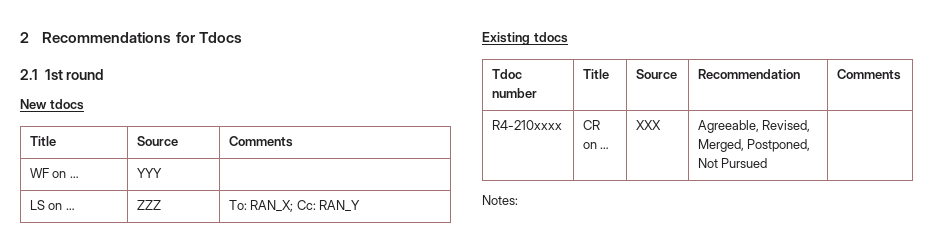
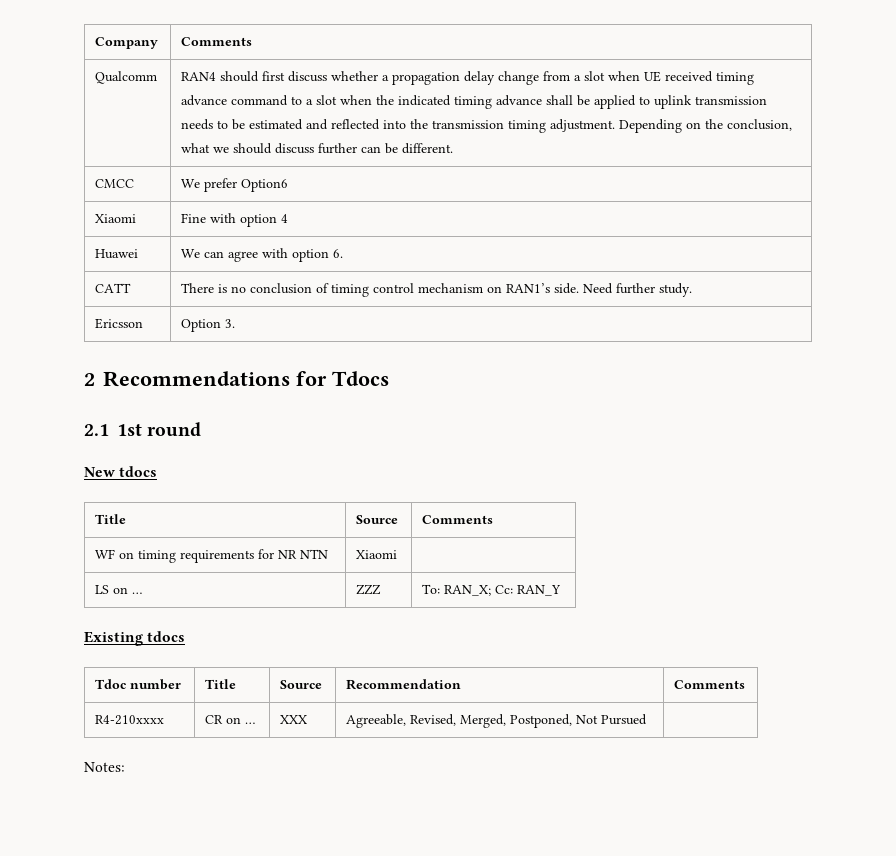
+ Company | Comments
+ Qualcomm | RAN4 should first discuss whether a propagation delay change from a slot when UE received timing advance command to a slot when the indicated timing advance shall be applied to uplink transmission needs to be estimated and reflected into the transmission timing adjustment. Depending on the conclusion, what we should discuss further can be different.
+ CMCC | We prefer Option6
+ Xiaomi | Fine with option 4
+ Huawei | We can agree with option 6.
+ CATT | There is no conclusion of timing control mechanism on RAN1’s side. Need further study.
+ Ericsson | Option 3.
- WF on … | YYY |
+ WF on timing requirements for NR NTN | Xiaomi |

